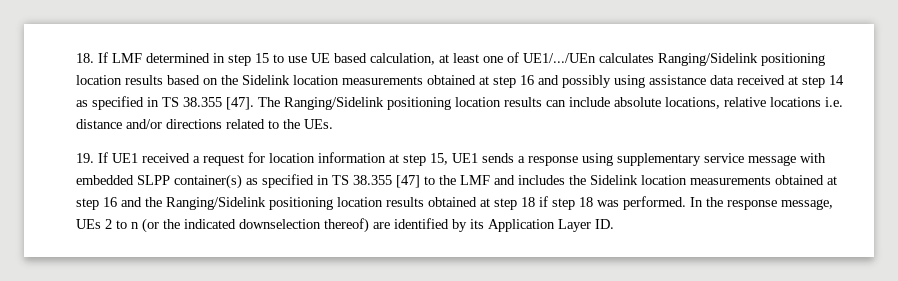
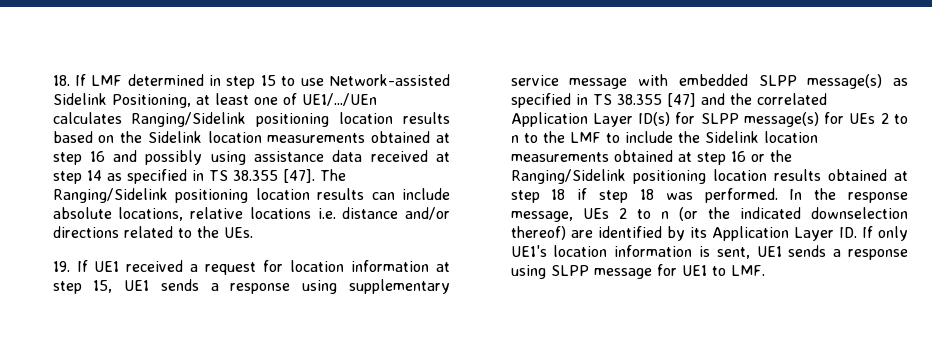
- 18. If LMF determined in step 15 to use UE based calculation, at least one of UE1/.../UEn calculates Ranging/Sidelink positioning location results based on the Sidelink location measurements obtained at step 16 and possibly using assistance data received at step 14 as specified in TS 38.355 [47].
+ 18. If LMF determined in step 15 to use Network-assisted Sidelink Positioning, at least one of UE1/.../UEn calculates Ranging/Sidelink positioning location results based on the Sidelink location measurements obtained at step 16 and possibly using assistance data received at step 14 as specified in TS 38.355 [47].
- 19. If UE1 received a request for location information at step 15, UE1 sends a response using supplementary service message with embedded SLPP container(s) as specified in TS 38.355 [47] to the LMF and includes the Sidelink location measurements obtained at step 16 and the Ranging/Sidelink positioning location results obtained at step 18 if step 18 was performed.
+ 19. If UE1 received a request for location information at step 15, UE1 sends a response using supplementary service message with embedded SLPP message(s) as specified in TS 38.355 [47] and the correlated Application Layer ID(s) for SLPP message(s) for UEs 2 to n to the LMF to include the Sidelink location measurements obtained at step 16 or the Ranging/Sidelink positioning location results obtained at step 18 if step 18 was performed.
- In the response message, UEs 2 to n (or the indicated downselection thereof) are identified by its Application Layer ID.
+ In the response message, UEs 2 to n (or the indicated downselection thereof) are identified by its Application Layer ID. If only UE1's location information is sent, UE1 sends a response using SLPP message for UE1 to LMF.

